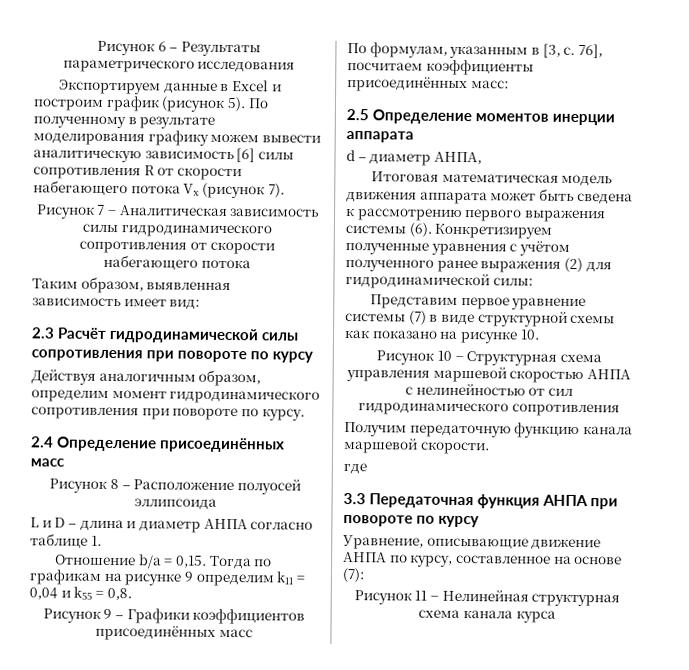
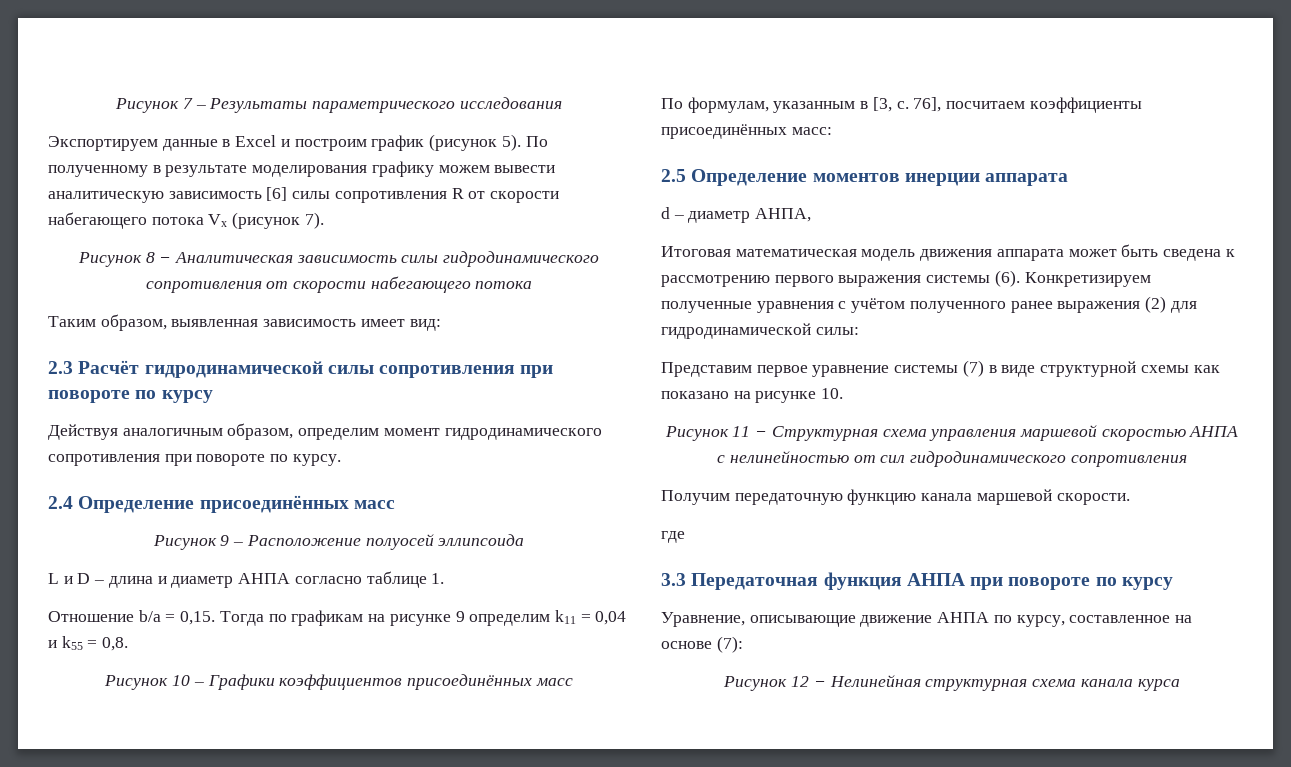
- Рисунок 6 – Результаты параметрического исследования
+ Рисунок 7 – Результаты параметрического исследования
- Рисунок 7 − Аналитическая зависимость силы гидродинамического сопротивления от скорости набегающего потока
+ Рисунок 8 − Аналитическая зависимость силы гидродинамического сопротивления от скорости набегающего потока
- Рисунок 8 – Расположение полуосей эллипсоида
+ Рисунок 9 – Расположение полуосей эллипсоида
- Рисунок 9 – Графики коэффициентов присоединённых масс
+ Рисунок 10 – Графики коэффициентов присоединённых масс
- Рисунок 10 − Структурная схема управления маршевой скоростью АНПА с нелинейностью от сил гидродинамического сопротивления
+ Рисунок 11 − Структурная схема управления маршевой скоростью АНПА с нелинейностью от сил гидродинамического сопротивления
- Рисунок 11 − Нелинейная структурная схема канала курса
+ Рисунок 12 − Нелинейная структурная схема канала курса

